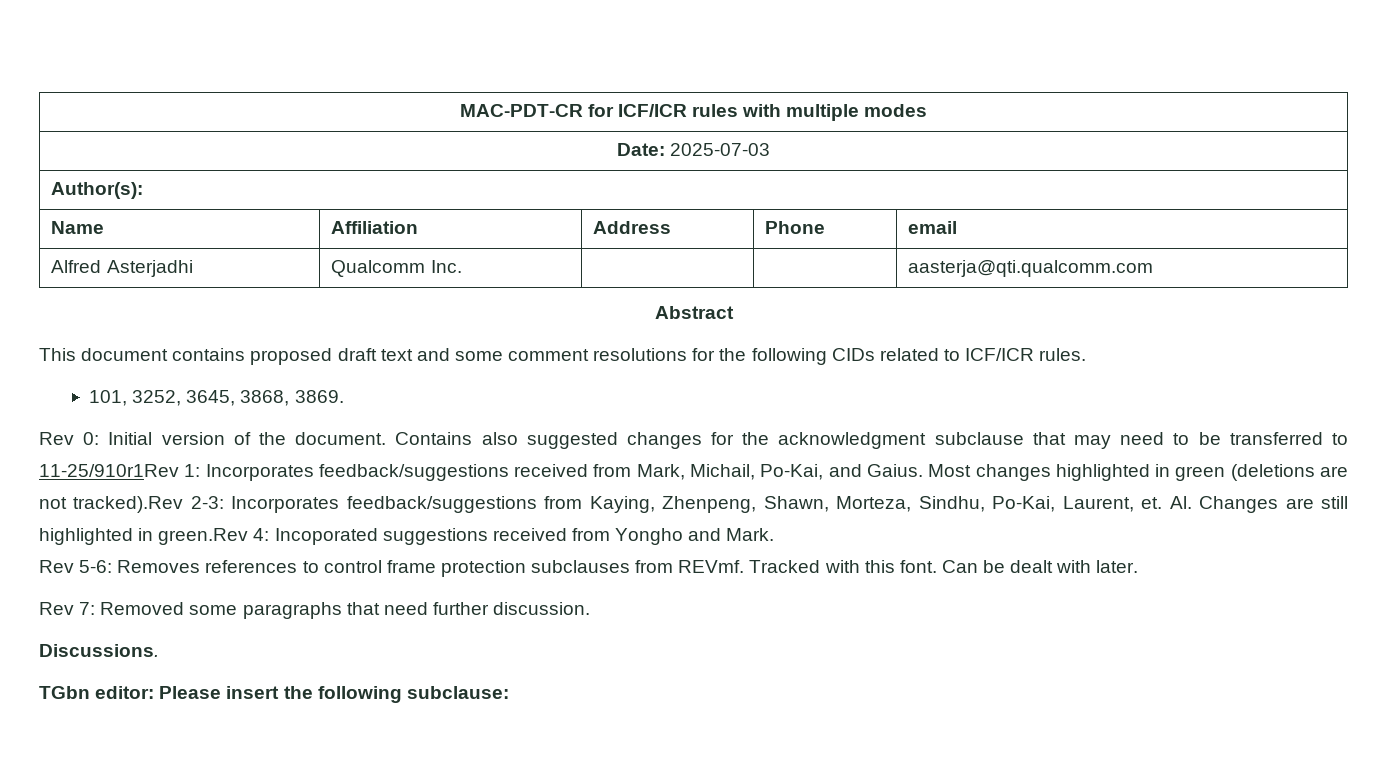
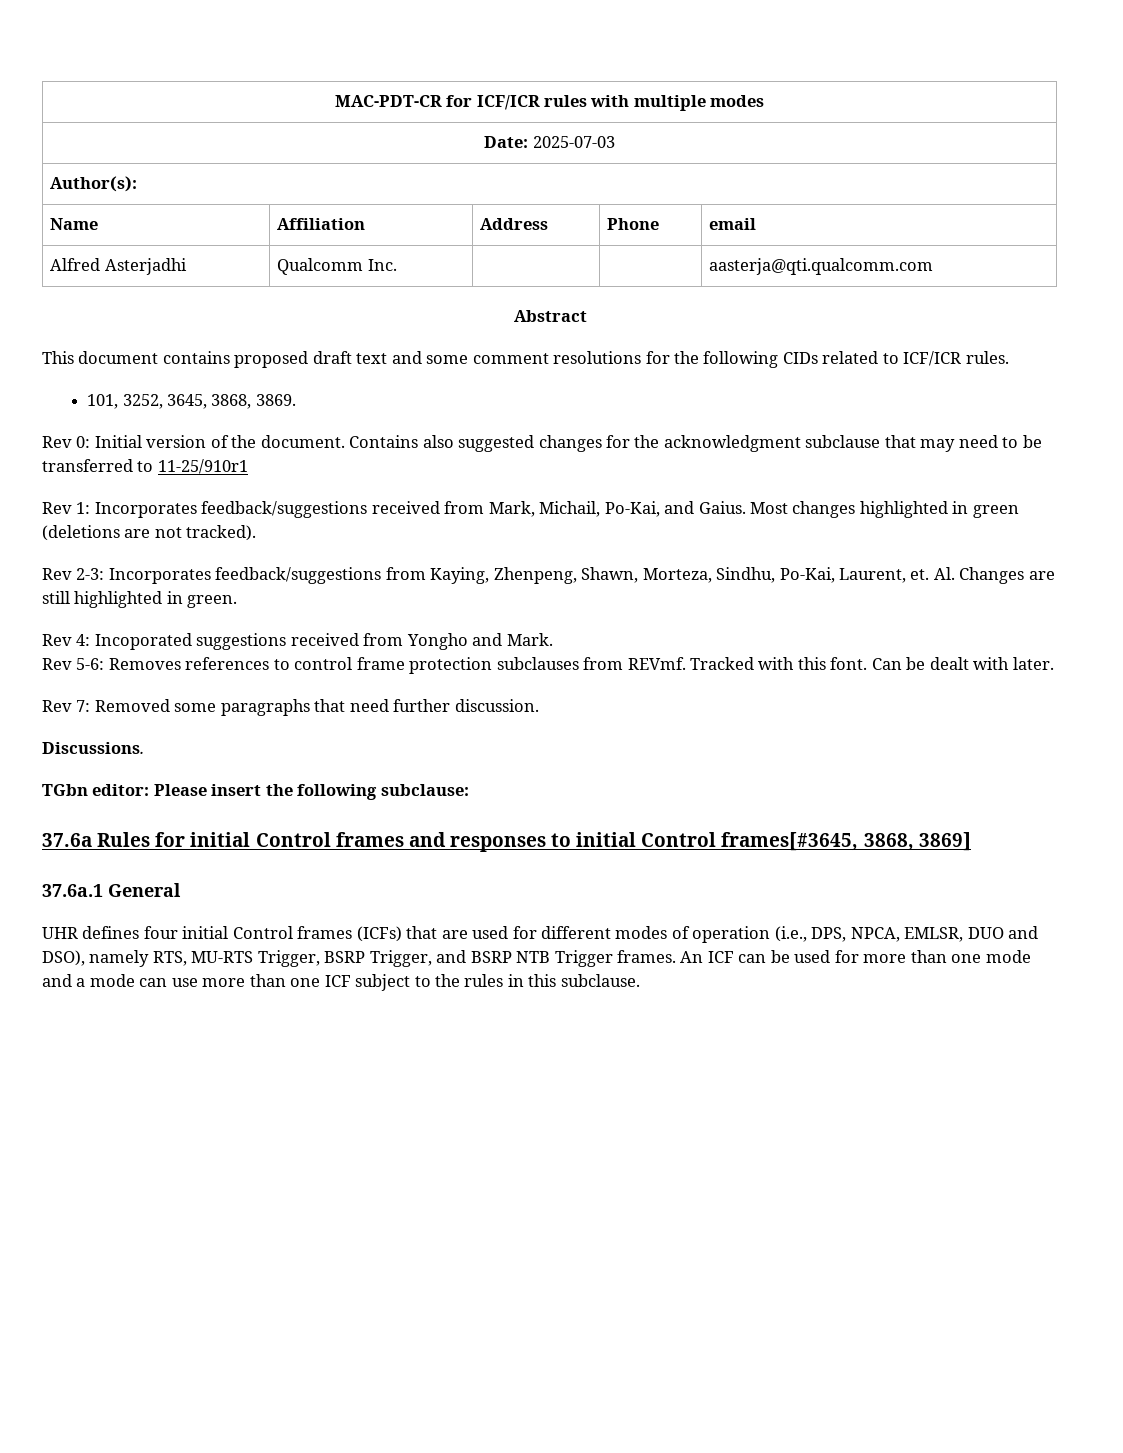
- Contains also suggested changes for the acknowledgment subclause that may need to be transferred to 11-25/910r1Rev 1: Incorporates feedback/suggestions received from Mark, Michail, Po-Kai, and Gaius.
+ Contains also suggested changes for the acknowledgment subclause that may need to be transferred to 11-25/910r1
+ Rev 1: Incorporates feedback/suggestions received from Mark, Michail, Po-Kai, and Gaius.
- Most changes highlighted in green (deletions are not tracked).Rev 2-3: Incorporates feedback/suggestions from Kaying, Zhenpeng, Shawn, Morteza, Sindhu, Po-Kai, Laurent, et.
+ Most changes highlighted in green (deletions are not tracked).
+ Rev 2-3: Incorporates feedback/suggestions from Kaying, Zhenpeng, Shawn, Morteza, Sindhu, Po-Kai, Laurent, et.
- Al. Changes are still highlighted in green.Rev 4: Incoporated suggestions received from Yongho and Mark.
+ Al. Changes are still highlighted in green.
+ Rev 4: Incoporated suggestions received from Yongho and Mark.
+ 37.6a Rules for initial Control frames and responses to initial Control frames[#3645, 3868, 3869]
+ 37.6a.1 General
+ UHR defines four initial Control frames (ICFs) that are used for different modes of operation (i.e., DPS, NPCA, EMLSR, DUO and DSO), namely RTS, MU-RTS Trigger, BSRP Trigger, and BSRP NTB Trigger frames. An ICF can be used for more than one mode and a mode can use more than one ICF subject to the rules in this subclause.

